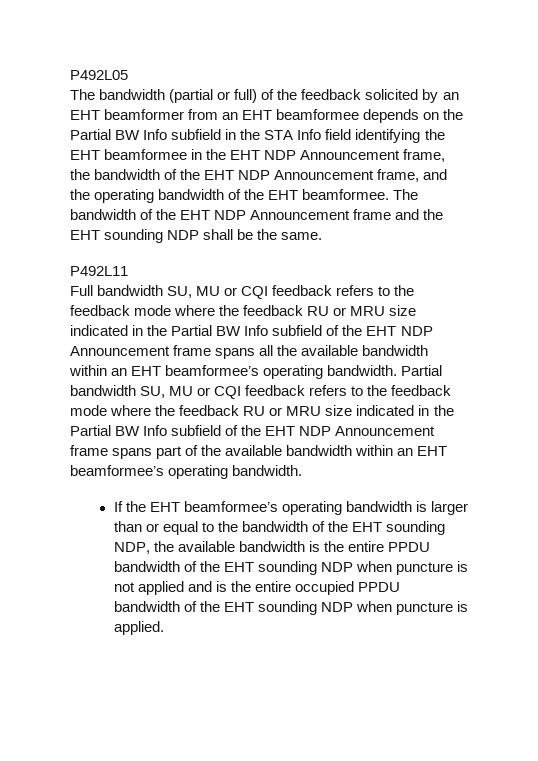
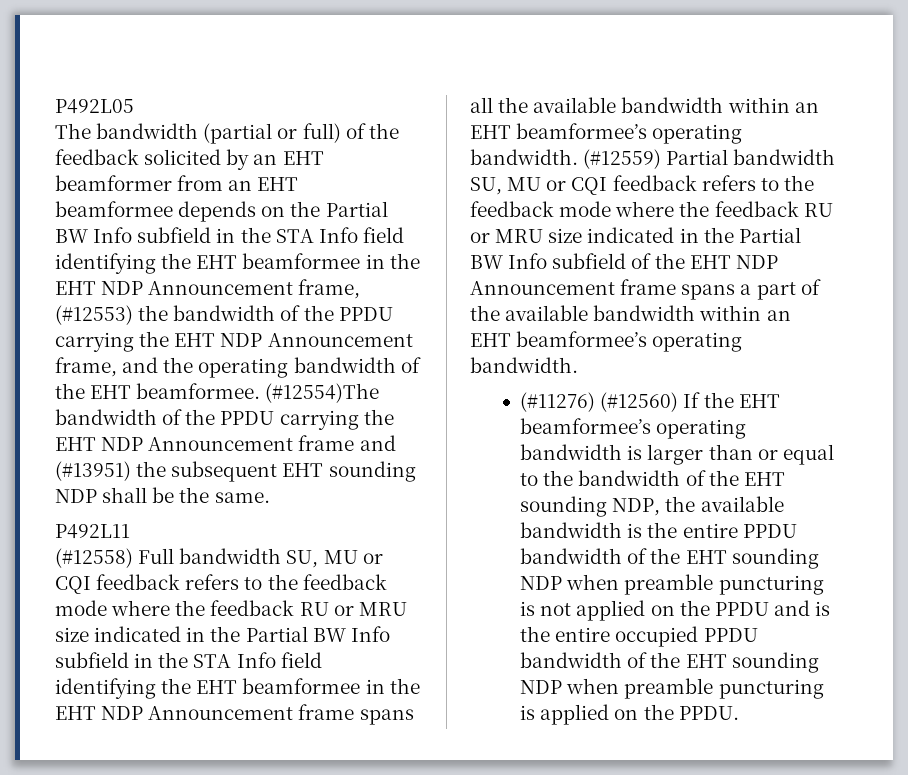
- The bandwidth (partial or full) of the feedback solicited by an EHT beamformer from an EHT beamformee depends on the Partial BW Info subfield in the STA Info field identifying the EHT beamformee in the EHT NDP Announcement frame, the bandwidth of the EHT NDP Announcement frame, and the operating bandwidth of the EHT beamformee.
+ The bandwidth (partial or full) of the feedback solicited by an EHT beamformer from an EHT beamformee depends on the Partial BW Info subfield in the STA Info field identifying the EHT beamformee in the EHT NDP Announcement frame, (#12553) the bandwidth of the PPDU carrying the EHT NDP Announcement frame, and the operating bandwidth of the EHT beamformee.
- The bandwidth of the EHT NDP Announcement frame and the EHT sounding NDP shall be the same.
+ (#12554)The bandwidth of the PPDU carrying the EHT NDP Announcement frame and (#13951) the subsequent EHT sounding NDP shall be the same.
- Full bandwidth SU, MU or CQI feedback refers to the feedback mode where the feedback RU or MRU size indicated in the Partial BW Info subfield of the EHT NDP Announcement frame spans all the available bandwidth within an EHT beamformee’s operating bandwidth.
+ (#12558) Full bandwidth SU, MU or CQI feedback refers to the feedback mode where the feedback RU or MRU size indicated in the Partial BW Info subfield in the STA Info field identifying the EHT beamformee in the EHT NDP Announcement frame spans all the available bandwidth within an EHT beamformee’s operating bandwidth.
- Partial bandwidth SU, MU or CQI feedback refers to the feedback mode where the feedback RU or MRU size indicated in the Partial BW Info subfield of the EHT NDP Announcement frame spans part of the available bandwidth within an EHT beamformee’s operating bandwidth.
+ (#12559) Partial bandwidth SU, MU or CQI feedback refers to the feedback mode where the feedback RU or MRU size indicated in the Partial BW Info subfield of the EHT NDP Announcement frame spans a part of the available bandwidth within an EHT beamformee’s operating bandwidth.
- If the EHT beamformee’s operating bandwidth is larger than or equal to the bandwidth of the EHT sounding NDP, the available bandwidth is the entire PPDU bandwidth of the EHT sounding NDP when puncture is not applied and is the entire occupied PPDU bandwidth of the EHT sounding NDP when puncture is applied.
+ (#11276) (#12560) If the EHT beamformee’s operating bandwidth is larger than or equal to the bandwidth of the EHT sounding NDP, the available bandwidth is the entire PPDU bandwidth of the EHT sounding NDP when preamble puncturing is not applied on the PPDU and is the entire occupied PPDU bandwidth of the EHT sounding NDP when preamble puncturing is applied on the PPDU.

